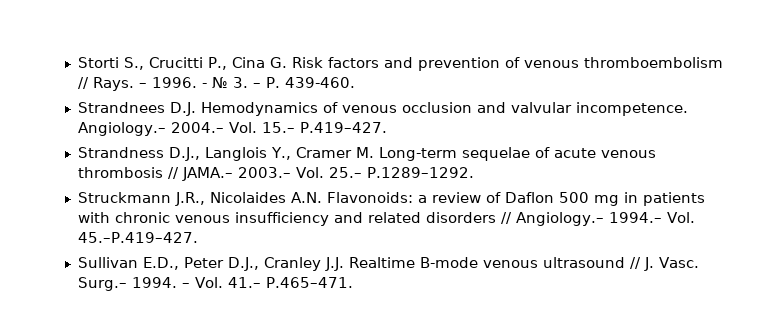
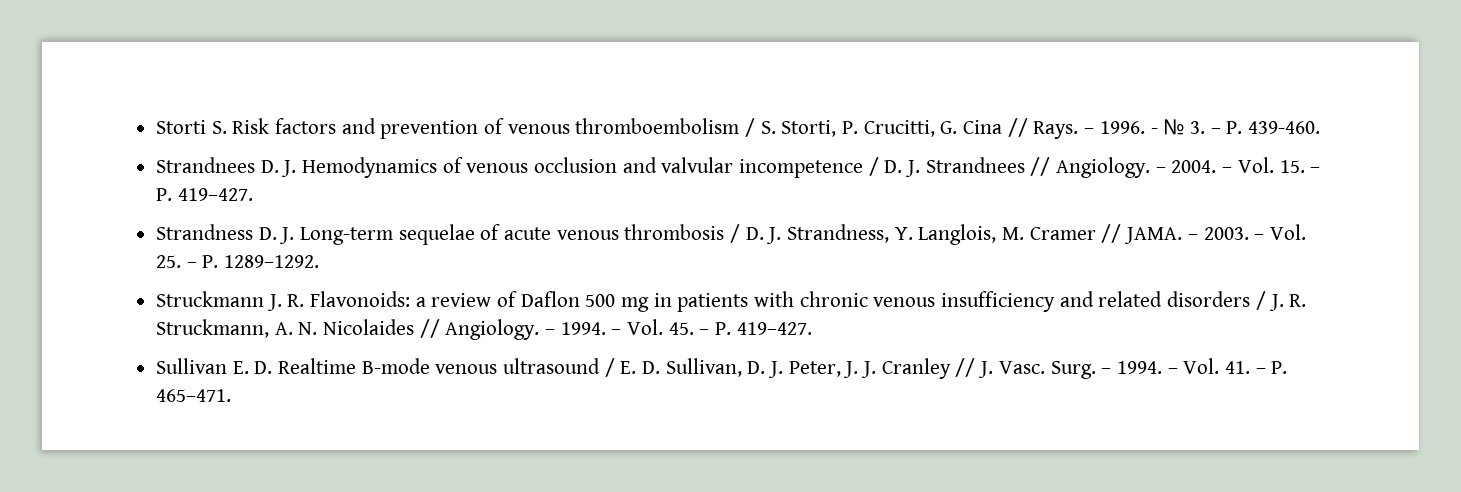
- Storti S., Crucitti P., Cina G. Risk factors and prevention of venous thromboembolism // Rays.
+ Storti S. Risk factors and prevention of venous thromboembolism / S. Storti, P. Crucitti, G. Cina // Rays.
- Strandnees D.J. Hemodynamics of venous occlusion and valvular incompetence. Angiology.– 2004.– Vol. 15.– P.419–427.
- Strandness D.J., Langlois Y., Cramer M. Long-term sequelae of acute venous thrombosis // JAMA.– 2003.– Vol. 25.– P.1289–1292.
- Struckmann J.R., Nicolaides A.N. Flavonoids: a review of Daflon 500 mg in patients with chronic venous insufficiency and related disorders // Angiology.– 1994.– Vol. 45.–P.419–427.
- Sullivan E.D., Peter D.J., Cranley J.J. Realtime B-mode venous ultrasound // J. Vasc.
+ Strandnees D. J. Hemodynamics of venous occlusion and valvular incompetence / D. J. Strandnees // Angiology. – 2004. – Vol. 15. – P. 419–427.
+ Strandness D. J. Long-term sequelae of acute venous thrombosis / D. J. Strandness, Y. Langlois, M. Cramer // JAMA. – 2003. – Vol. 25. – P. 1289–1292.
+ Struckmann J. R. Flavonoids: a review of Daflon 500 mg in patients with chronic venous insufficiency and related disorders / J. R. Struckmann, A. N. Nicolaides // Angiology. – 1994. – Vol. 45. – P. 419–427.
+ Sullivan E. D. Realtime B-mode venous ultrasound / E. D. Sullivan, D. J. Peter, J. J. Cranley // J. Vasc.
- Surg.– 1994. – Vol. 41.– P.465–471.
+ Surg. – 1994. – Vol. 41. – P. 465–471.

